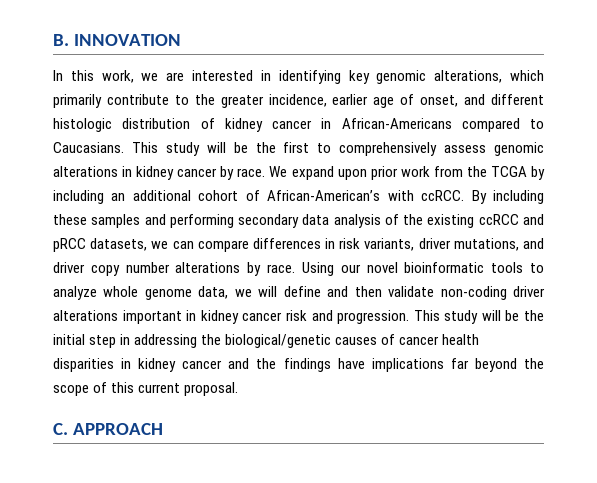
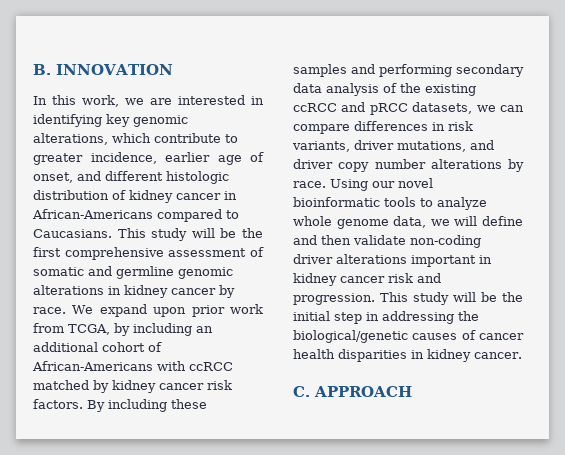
- In this work, we are interested in identifying key genomic alterations, which primarily contribute to the greater incidence, earlier age of onset, and different histologic distribution of kidney cancer in African-Americans compared to Caucasians.
+ In this work, we are interested in identifying key genomic alterations, which contribute to greater incidence, earlier age of onset, and different histologic distribution of kidney cancer in African-Americans compared to Caucasians.
- This study will be the first to comprehensively assess genomic alterations in kidney cancer by race.
+ This study will be the first comprehensive assessment of somatic and germline genomic alterations in kidney cancer by race.
- We expand upon prior work from the TCGA by including an additional cohort of African-American’s with ccRCC.
+ We expand upon prior work from TCGA, by including an additional cohort of African-Americans with ccRCC matched by kidney cancer risk factors.
- This study will be the initial step in addressing the biological/genetic causes of cancer health disparities in kidney cancer and the findings have implications far beyond the scope of this current proposal.
+ This study will be the initial step in addressing the biological/genetic causes of cancer health disparities in kidney cancer.

